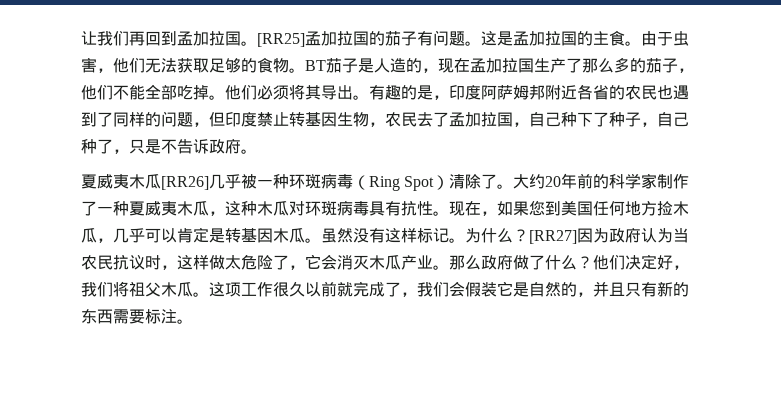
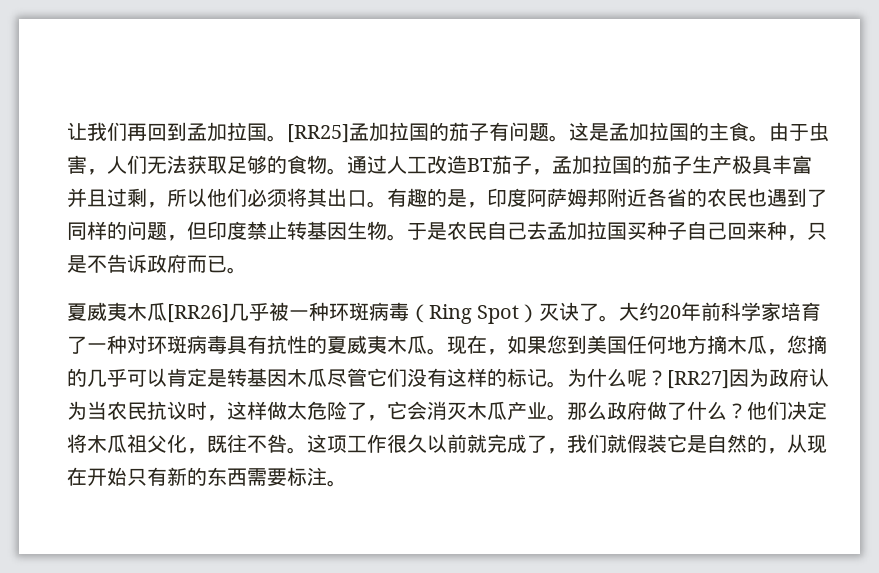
- 由于虫害，他们无法获取足够的食物。
+ 由于虫害，人们无法获取足够的食物。
- BT茄子是人造的，现在孟加拉国生产了那么多的茄子，他们不能全部吃掉。他们必须将其导出。
+ 通过人工改造BT茄子，孟加拉国的茄子生产极具丰富并且过剩，所以他们必须将其出口。
- 有趣的是，印度阿萨姆邦附近各省的农民也遇到了同样的问题，但印度禁止转基因生物，农民去了孟加拉国，自己种下了种子，自己种了，只是不告诉政府。
+ 有趣的是，印度阿萨姆邦附近各省的农民也遇到了同样的问题，但印度禁止转基因生物。于是农民自己去孟加拉国买种子自己回来种，只是不告诉政府而已。
- 夏威夷木瓜[RR26]几乎被一种环斑病毒（Ring Spot）清除了。
+ 夏威夷木瓜[RR26]几乎被一种环斑病毒（Ring Spot）灭诀了。
- 大约20年前的科学家制作了一种夏威夷木瓜，这种木瓜对环斑病毒具有抗性。
+ 大约20年前科学家培育了一种对环斑病毒具有抗性的夏威夷木瓜。
- 现在，如果您到美国任何地方捡木瓜，几乎可以肯定是转基因木瓜。虽然没有这样标记。
+ 现在，如果您到美国任何地方摘木瓜，您摘的几乎可以肯定是转基因木瓜尽管它们没有这样的标记。
- 为什么？
+ 为什么呢？
- 他们决定好，我们将祖父木瓜。
+ 他们决定将木瓜祖父化，既往不咎。
- 这项工作很久以前就完成了，我们会假装它是自然的，并且只有新的东西需要标注。
+ 这项工作很久以前就完成了，我们就假装它是自然的，从现在开始只有新的东西需要标注。

